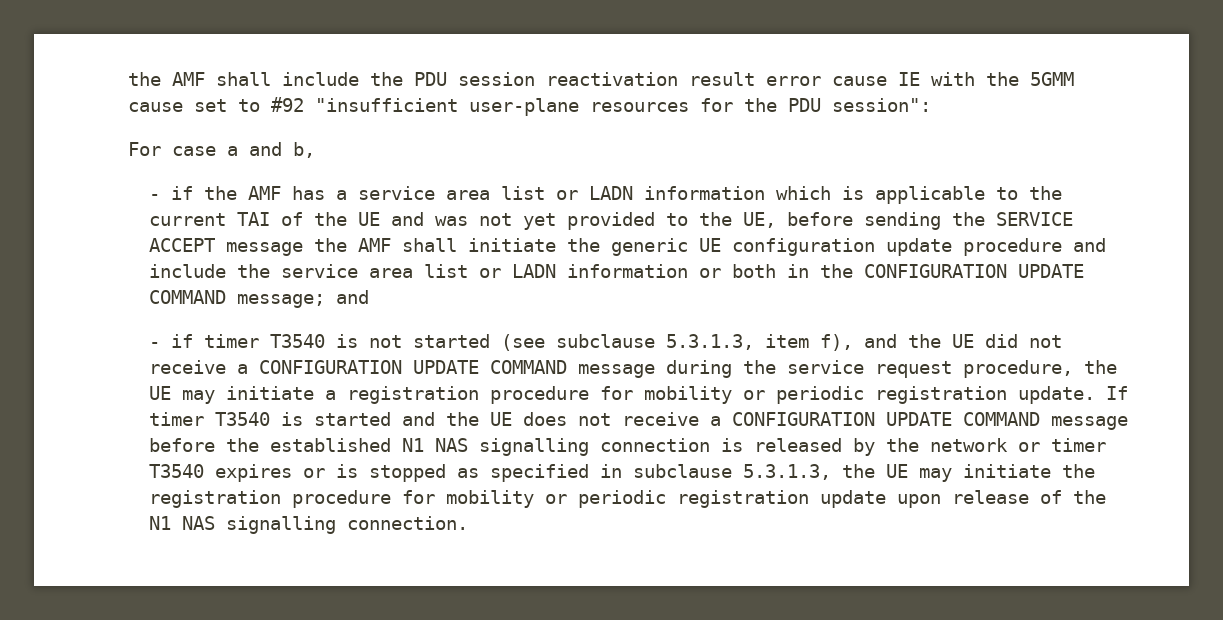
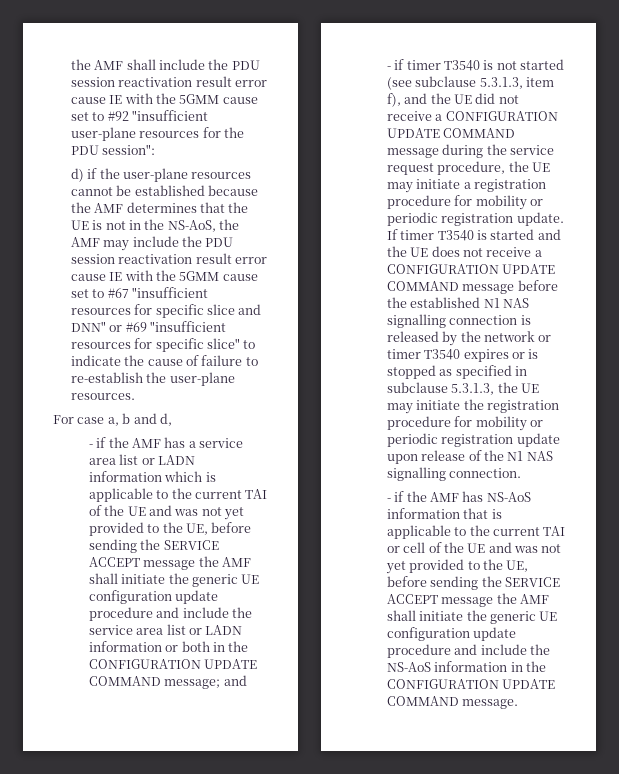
- For case a and b,
+ d) if the user-plane resources cannot be established because the AMF determines that the UE is not in the NS-AoS, the AMF may include the PDU session reactivation result error cause IE with the 5GMM cause set to #67 "insufficient resources for specific slice and DNN" or #69 "insufficient resources for specific slice" to indicate the cause of failure to re-establish the user-plane resources.
+ For case a, b and d,
+ - if the AMF has NS-AoS information that is applicable to the current TAI or cell of the UE and was not yet provided to the UE, before sending the SERVICE ACCEPT message the AMF shall initiate the generic UE configuration update procedure and include the NS-AoS information in the CONFIGURATION UPDATE COMMAND message.

